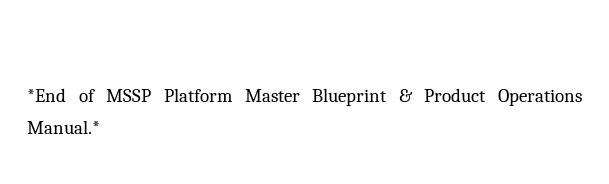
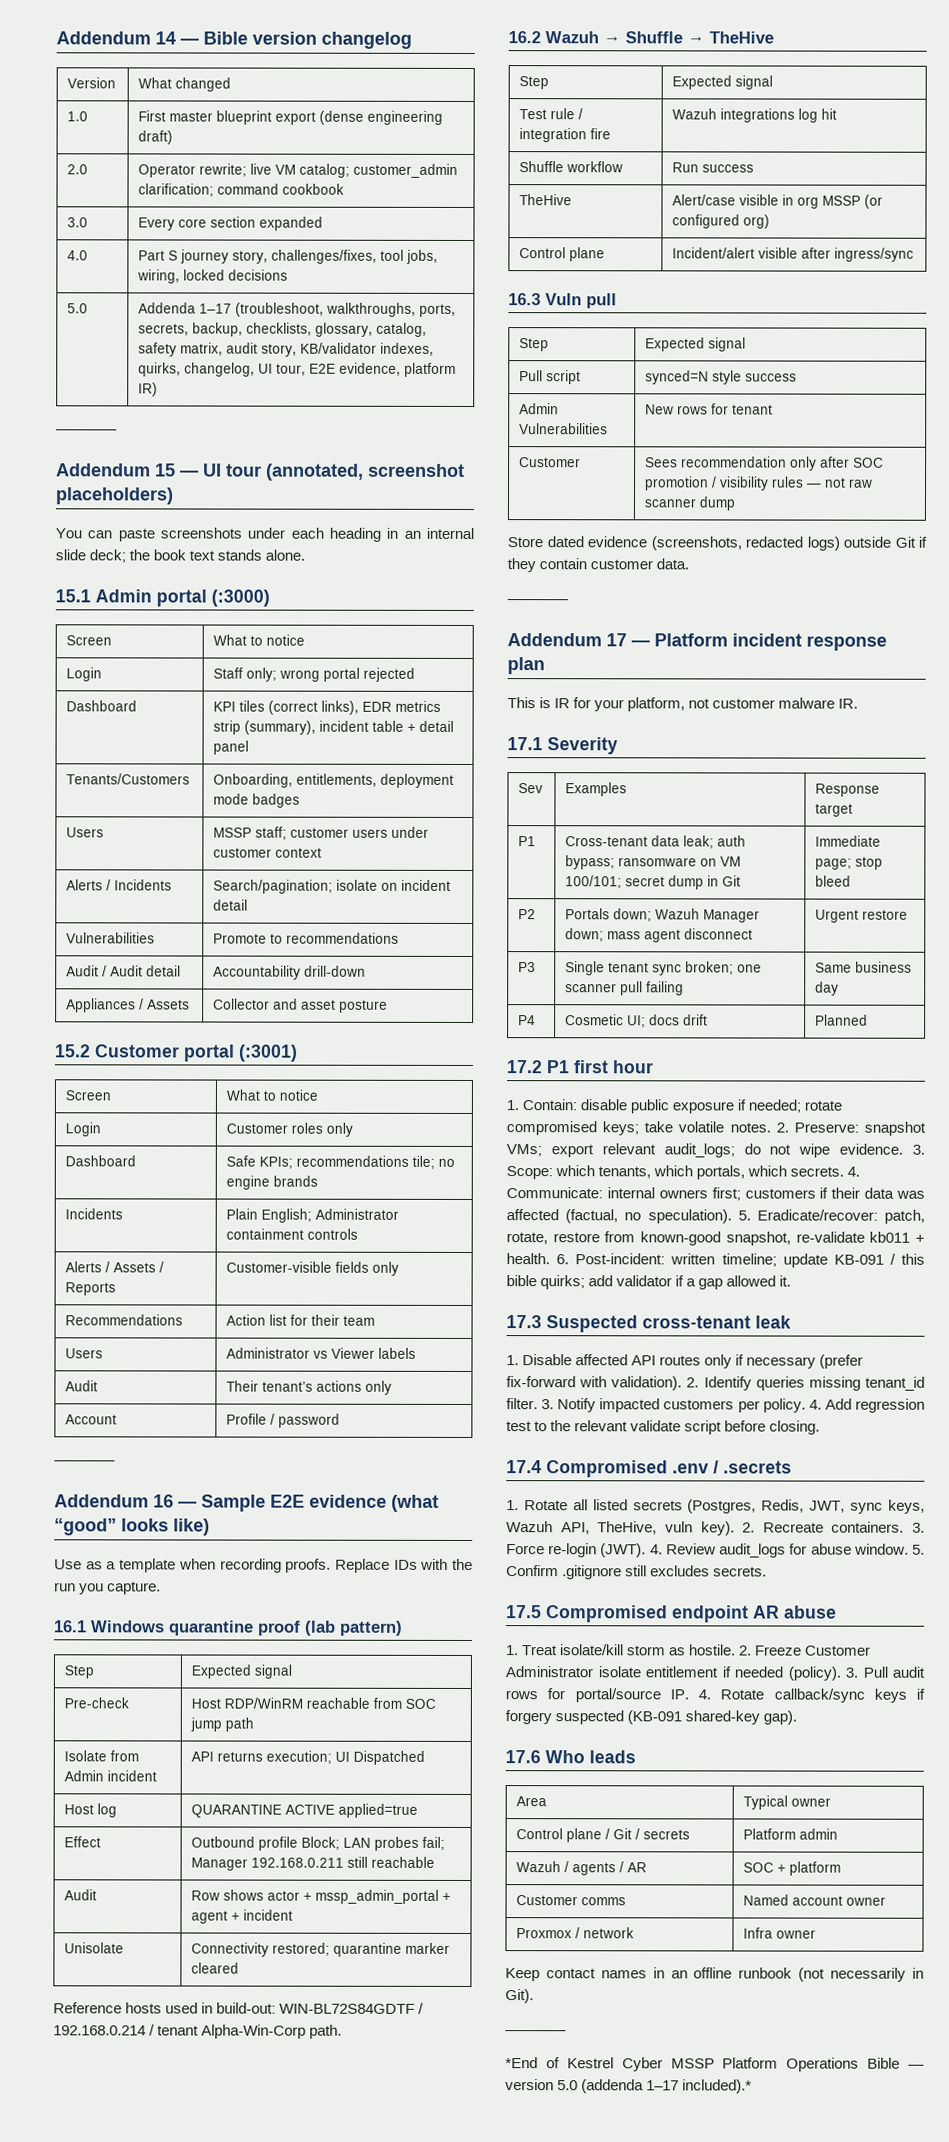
- *End of MSSP Platform Master Blueprint & Product Operations Manual.*
+ Addendum 14 — Bible version changelog
+ Version | What changed
+ 1.0 | First master blueprint export (dense engineering draft)
+ 2.0 | Operator rewrite; live VM catalog; customer_admin clarification; command cookbook
+ 3.0 | Every core section expanded
+ 4.0 | Part S journey story, challenges/fixes, tool jobs, wiring, locked decisions
+ 5.0 | Addenda 1–17 (troubleshoot, walkthroughs, ports, secrets, backup, checklists, glossary, catalog, safety matrix, audit story, KB/validator indexes, quirks, changelog, UI tour, E2E evidence, platform IR)
+ ————
+ Addendum 15 — UI tour (annotated, screenshot placeholders)
+ You can paste screenshots under each heading in an internal slide deck; the book text stands alone.
+ 15.1 Admin portal (:3000)
+ Screen | What to notice
+ Login | Staff only; wrong portal rejected
+ Dashboard | KPI tiles (correct links), EDR metrics strip (summary), incident table + detail panel
+ Tenants/Customers | Onboarding, entitlements, deployment mode badges
+ Users | MSSP staff; customer users under customer context
+ Alerts / Incidents | Search/pagination; isolate on incident detail
+ Vulnerabilities | Promote to recommendations
+ Audit / Audit detail | Accountability drill-down
+ Appliances / Assets | Collector and asset posture
+ 15.2 Customer portal (:3001)
+ Screen | What to notice
+ Login | Customer roles only
+ Dashboard | Safe KPIs; recommendations tile; no engine brands
+ Incidents | Plain English; Administrator containment controls
+ Alerts / Assets / Reports | Customer-visible fields only
+ Recommendations | Action list for their team
+ Users | Administrator vs Viewer labels
+ Audit | Their tenant’s actions only
+ Account | Profile / password
+ ————
+ Addendum 16 — Sample E2E evidence (what “good” looks like)
+ Use as a template when recording proofs. Replace IDs with the run you capture.
+ 16.1 Windows quarantine proof (lab pattern)
+ Step | Expected signal
+ Pre-check | Host RDP/WinRM reachable from SOC jump path
+ Isolate from Admin incident | API returns execution; UI Dispatched
+ Host log | QUARANTINE ACTIVE applied=true
+ Effect | Outbound profile Block; LAN probes fail; Manager 192.168.0.211 still reachable
+ Audit | Row shows actor + mssp_admin_portal + agent + incident
+ Unisolate | Connectivity restored; quarantine marker cleared
+ Reference hosts used in build-out: WIN-BL72S84GDTF / 192.168.0.214 / tenant Alpha-Win-Corp path.
+ 16.2 Wazuh → Shuffle → TheHive
+ Step | Expected signal
+ Test rule / integration fire | Wazuh integrations log hit
+ Shuffle workflow | Run success
+ TheHive | Alert/case visible in org MSSP (or configured org)
+ Control plane | Incident/alert visible after ingress/sync
+ 16.3 Vuln pull
+ Step | Expected signal
+ Pull script | synced=N style success
+ Admin Vulnerabilities | New rows for tenant
+ Customer | Sees recommendation only after SOC promotion / visibility rules — not raw scanner dump
+ Store dated evidence (screenshots, redacted logs) outside Git if they contain customer data.
+ ————
+ Addendum 17 — Platform incident response plan
+ This is IR for your platform, not customer malware IR.
+ 17.1 Severity
+ Sev | Examples | Response target
+ P1 | Cross-tenant data leak; auth bypass; ransomware on VM 100/101; secret dump in Git | Immediate page; stop bleed
+ P2 | Portals down; Wazuh Manager down; mass agent disconnect | Urgent restore
+ P3 | Single tenant sync broken; one scanner pull failing | Same business day
+ P4 | Cosmetic UI; docs drift | Planned
+ 17.2 P1 first hour
+ 1. Contain: disable public exposure if needed; rotate compromised keys; take volatile notes. 2. Preserve: snapshot VMs; export relevant audit_logs; do not wipe evidence. 3. Scope: which tenants, which portals, which secrets. 4. Communicate: internal owners first; customers if their data was affected (factual, no speculation). 5. Eradicate/recover: patch, rotate, restore from known-good snapshot, re-validate kb011 + health. 6. Post-incident: written timeline; update KB-091 / this bible quirks; add validator if a gap allowed it.
+ 17.3 Suspected cross-tenant leak
+ 1. Disable affected API routes only if necessary (prefer fix-forward with validation). 2. Identify queries missing tenant_id filter. 3. Notify impacted customers per policy. 4. Add regression test to the relevant validate script before closing.
+ 17.4 Compromised .env / .secrets
+ 1. Rotate all listed secrets (Postgres, Redis, JWT, sync keys, Wazuh API, TheHive, vuln key). 2. Recreate containers. 3. Force re-login (JWT). 4. Review audit_logs for abuse window. 5. Confirm .gitignore still excludes secrets.
+ 17.5 Compromised endpoint AR abuse
+ 1. Treat isolate/kill storm as hostile. 2. Freeze Customer Administrator isolate entitlement if needed (policy). 3. Pull audit rows for portal/source IP. 4. Rotate callback/sync keys if forgery suspected (KB-091 shared-key gap).
+ 17.6 Who leads
+ Area | Typical owner
+ Control plane / Git / secrets | Platform admin
+ Wazuh / agents / AR | SOC + platform
+ Customer comms | Named account owner
+ Proxmox / network | Infra owner
+ Keep contact names in an offline runbook (not necessarily in Git).
+ ————
+ *End of Kestrel Cyber MSSP Platform Operations Bible — version 5.0 (addenda 1–17 included).*

